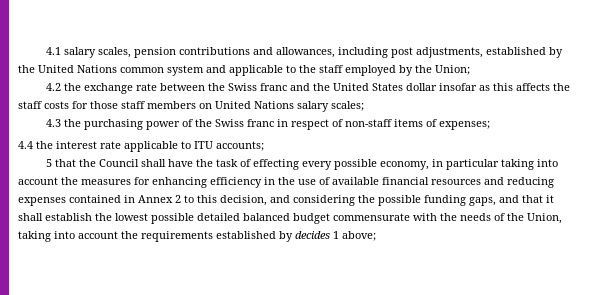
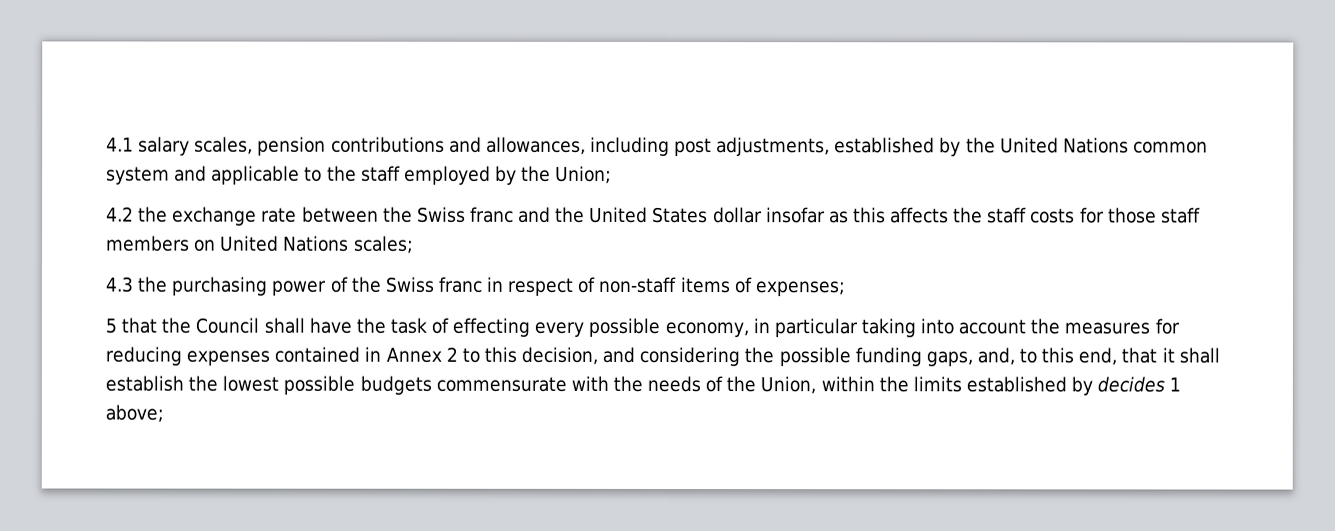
- 4.2 the exchange rate between the Swiss franc and the United States dollar insofar as this affects the staff costs for those staff members on United Nations salary scales;
+ 4.2 the exchange rate between the Swiss franc and the United States dollar insofar as this affects the staff costs for those staff members on United Nations scales;
- 4.4 the interest rate applicable to ITU accounts;
- 5 that the Council shall have the task of effecting every possible economy, in particular taking into account the measures for enhancing efficiency in the use of available financial resources and reducing expenses contained in Annex 2 to this decision, and considering the possible funding gaps, and that it shall establish the lowest possible detailed balanced budget commensurate with the needs of the Union, taking into account the requirements established by decides 1 above;
+ 5 that the Council shall have the task of effecting every possible economy, in particular taking into account the measures for reducing expenses contained in Annex 2 to this decision, and considering the possible funding gaps, and, to this end, that it shall establish the lowest possible budgets commensurate with the needs of the Union, within the limits established by decides 1 above;

